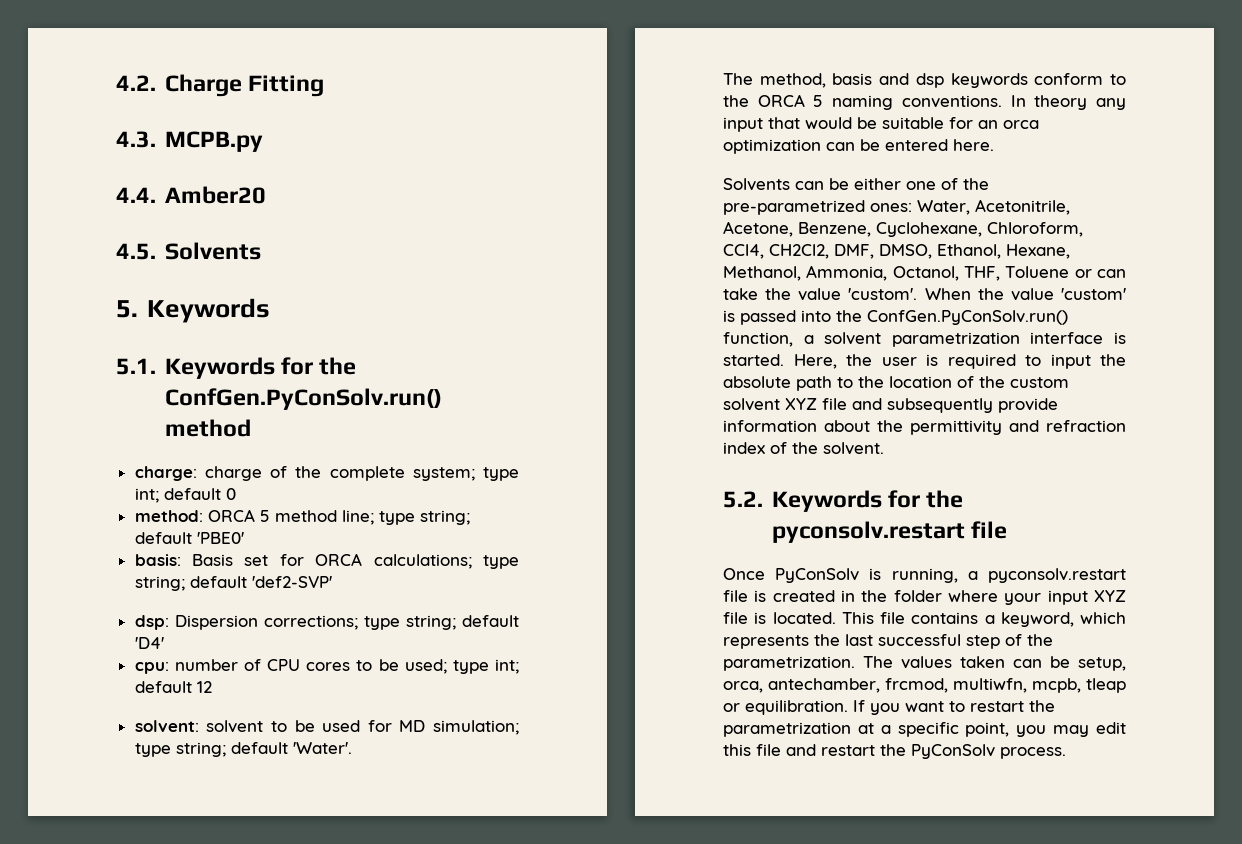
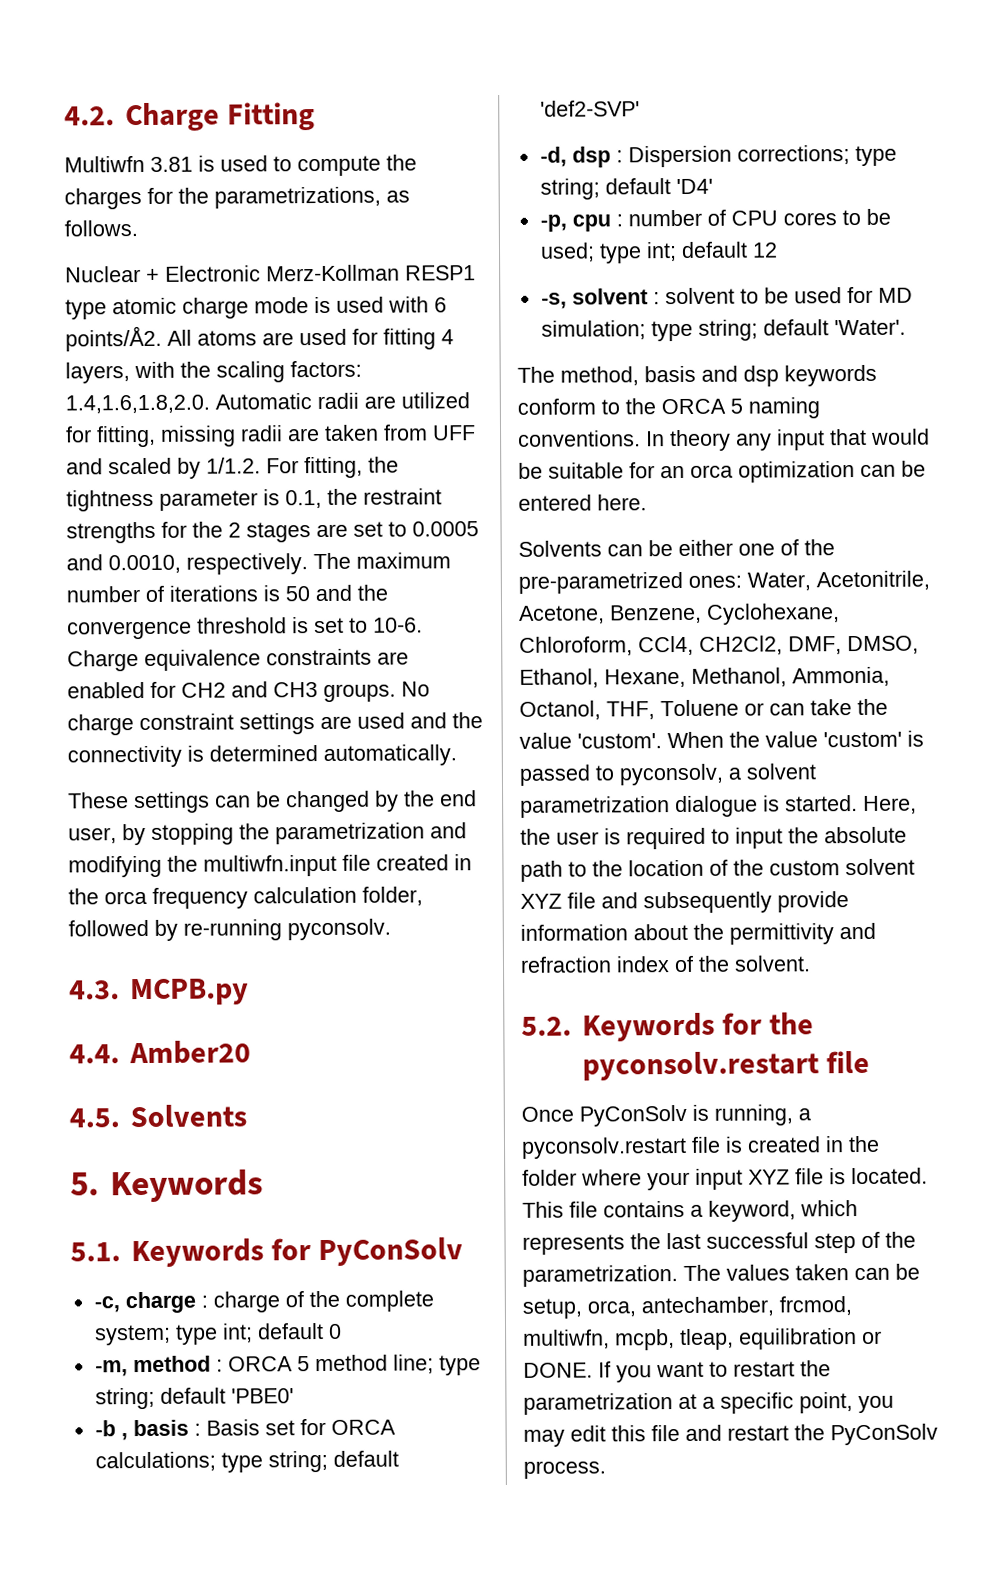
+ Multiwfn 3.81 is used to compute the charges for the parametrizations, as follows.
+ Nuclear + Electronic Merz-Kollman RESP1 type atomic charge mode is used with 6 points/Å2. All atoms are used for fitting 4 layers, with the scaling factors: 1.4,1.6,1.8,2.0. Automatic radii are utilized for fitting, missing radii are taken from UFF and scaled by 1/1.2. For fitting, the tightness parameter is 0.1, the restraint strengths for the 2 stages are set to 0.0005 and 0.0010, respectively. The maximum number of iterations is 50 and the convergence threshold is set to 10-6. Charge equivalence constraints are enabled for CH2 and CH3 groups. No charge constraint settings are used and the connectivity is determined automatically.
+ These settings can be changed by the end user, by stopping the parametrization and modifying the multiwfn.input file created in the orca frequency calculation folder, followed by re-running pyconsolv.
- 5.1. Keywords for the ConfGen.PyConSolv.run() method
- charge: charge of the complete system; type int; default 0
+ 5.1. Keywords for PyConSolv
+ -c, charge : charge of the complete system; type int; default 0
- method: ORCA 5 method line; type string; default 'PBE0'
+ -m, method : ORCA 5 method line; type string; default 'PBE0'
- basis: Basis set for ORCA calculations; type string; default 'def2-SVP'
+ -b , basis : Basis set for ORCA calculations; type string; default 'def2-SVP'
- dsp: Dispersion corrections; type string; default 'D4'
+ -d, dsp : Dispersion corrections; type string; default 'D4'
- cpu: number of CPU cores to be used; type int; default 12
+ -p, cpu : number of CPU cores to be used; type int; default 12
- solvent: solvent to be used for MD simulation; type string; default 'Water'.
+ -s, solvent : solvent to be used for MD simulation; type string; default 'Water'.
- When the value 'custom' is passed into the ConfGen.PyConSolv.run() function, a solvent parametrization interface is started.
+ When the value 'custom' is passed to pyconsolv, a solvent parametrization dialogue is started.
- The values taken can be setup, orca, antechamber, frcmod, multiwfn, mcpb, tleap or equilibration.
+ The values taken can be setup, orca, antechamber, frcmod, multiwfn, mcpb, tleap, equilibration or DONE.

